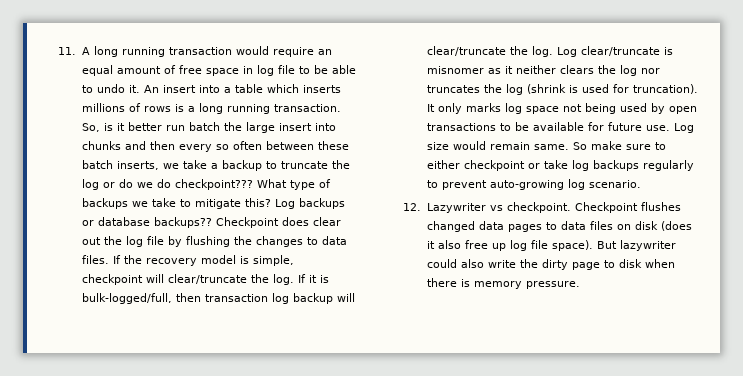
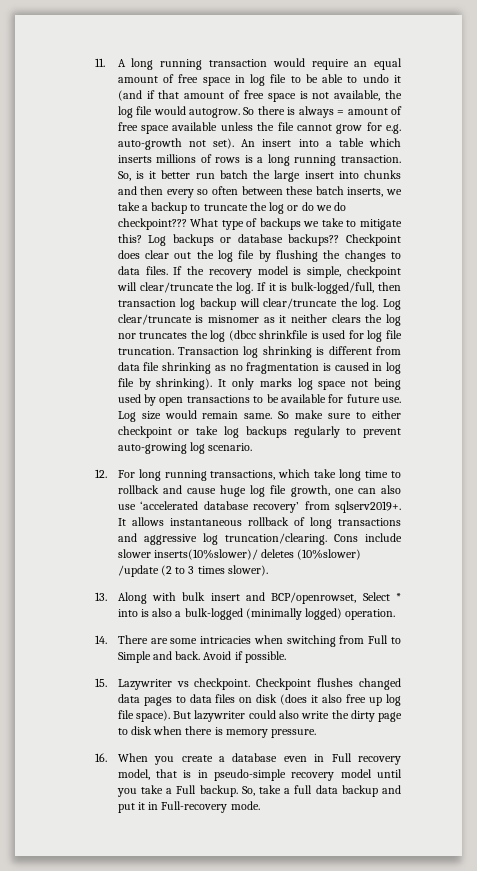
- 11. A long running transaction would require an equal amount of free space in log file to be able to undo it.
+ 11. A long running transaction would require an equal amount of free space in log file to be able to undo it (and if that amount of free space is not available, the log file would autogrow. So there is always = amount of free space available unless the file cannot grow for e.g. auto-growth not set).
- Log clear/truncate is misnomer as it neither clears the log nor truncates the log (shrink is used for truncation).
+ Log clear/truncate is misnomer as it neither clears the log nor truncates the log (dbcc shrinkfile is used for log file truncation. Transaction log shrinking is different from data file shrinking as no fragmentation is caused in log file by shrinking).
- 12. Lazywriter vs checkpoint.
+ 12. For long running transactions, which take long time to rollback and cause huge log file growth, one can also use ‘accelerated database recovery’ from sqlserv2019+. It allows instantaneous rollback of long transactions and aggressive log truncation/clearing. Cons include slower inserts(10%slower)/ deletes (10%slower) /update (2 to 3 times slower).
+ 13. Along with bulk insert and BCP/openrowset, Select * into is also a bulk-logged (minimally logged) operation.
+ 14. There are some intricacies when switching from Full to Simple and back. Avoid if possible.
+ 15. Lazywriter vs checkpoint.
+ 16. When you create a database even in Full recovery model, that is in pseudo-simple recovery model until you take a Full backup. So, take a full data backup and put it in Full-recovery mode.

